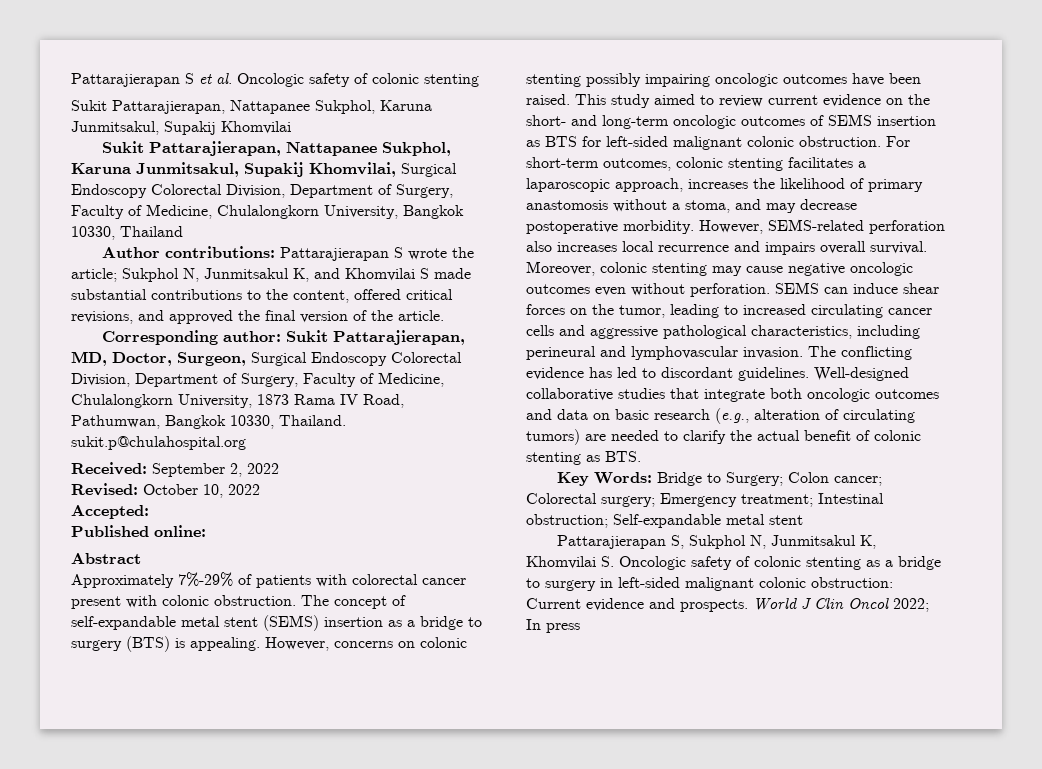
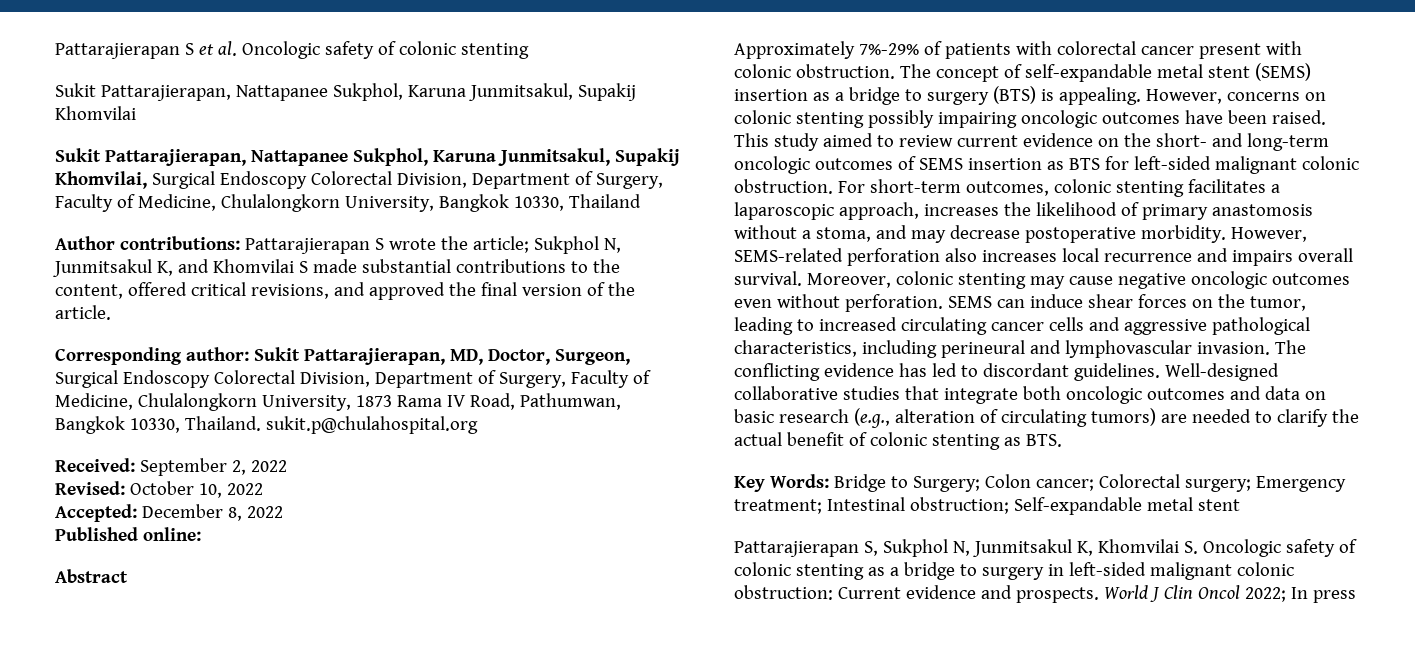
- Accepted:
+ Accepted: December 8, 2022

